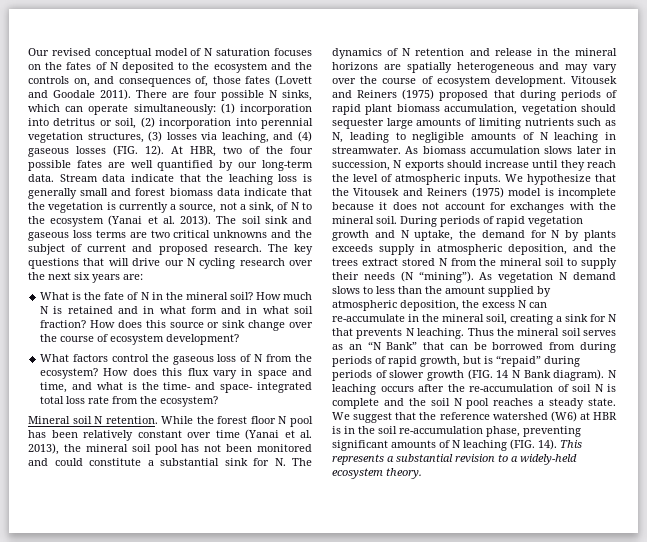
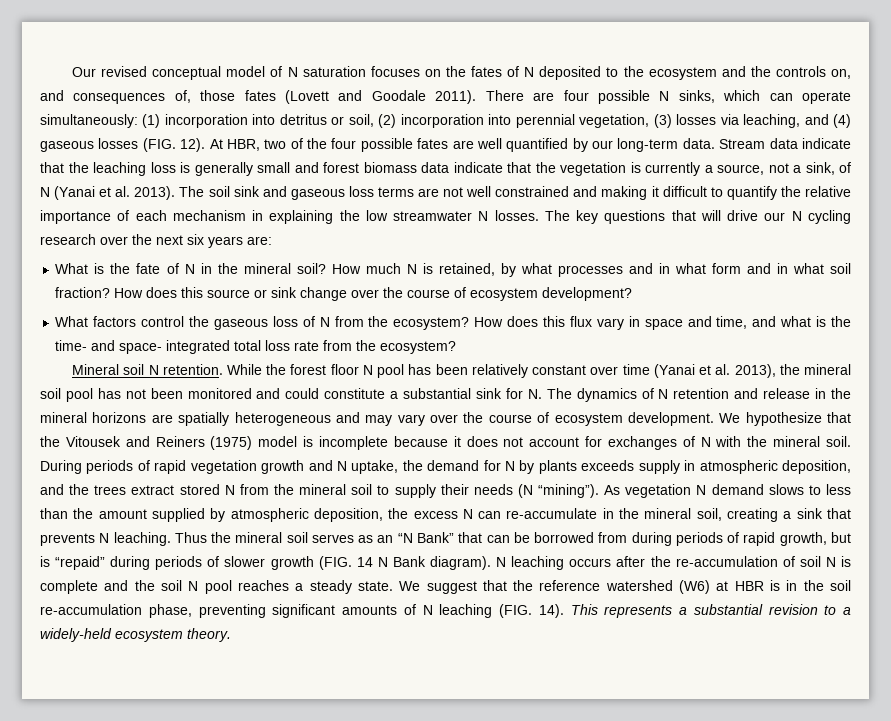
- There are four possible N sinks, which can operate simultaneously: (1) incorporation into detritus or soil, (2) incorporation into perennial vegetation structures, (3) losses via leaching, and (4) gaseous losses (FIG. 12).
+ There are four possible N sinks, which can operate simultaneously: (1) incorporation into detritus or soil, (2) incorporation into perennial vegetation, (3) losses via leaching, and (4) gaseous losses (FIG. 12).
- Stream data indicate that the leaching loss is generally small and forest biomass data indicate that the vegetation is currently a source, not a sink, of N to the ecosystem (Yanai et al. 2013).
+ Stream data indicate that the leaching loss is generally small and forest biomass data indicate that the vegetation is currently a source, not a sink, of N (Yanai et al. 2013).
- The soil sink and gaseous loss terms are two critical unknowns and the subject of current and proposed research.
+ The soil sink and gaseous loss terms are not well constrained and making it difficult to quantify the relative importance of each mechanism in explaining the low streamwater N losses.
- How much N is retained and in what form and in what soil fraction?
+ How much N is retained, by what processes and in what form and in what soil fraction?
- Vitousek and Reiners (1975) proposed that during periods of rapid plant biomass accumulation, vegetation should sequester large amounts of limiting nutrients such as N, leading to negligible amounts of N leaching in streamwater. As biomass accumulation slows later in succession, N exports should increase until they reach the level of atmospheric inputs.
- We hypothesize that the Vitousek and Reiners (1975) model is incomplete because it does not account for exchanges with the mineral soil.
+ We hypothesize that the Vitousek and Reiners (1975) model is incomplete because it does not account for exchanges of N with the mineral soil.
- As vegetation N demand slows to less than the amount supplied by atmospheric deposition, the excess N can re-accumulate in the mineral soil, creating a sink for N that prevents N leaching.
+ As vegetation N demand slows to less than the amount supplied by atmospheric deposition, the excess N can re-accumulate in the mineral soil, creating a sink that prevents N leaching.

